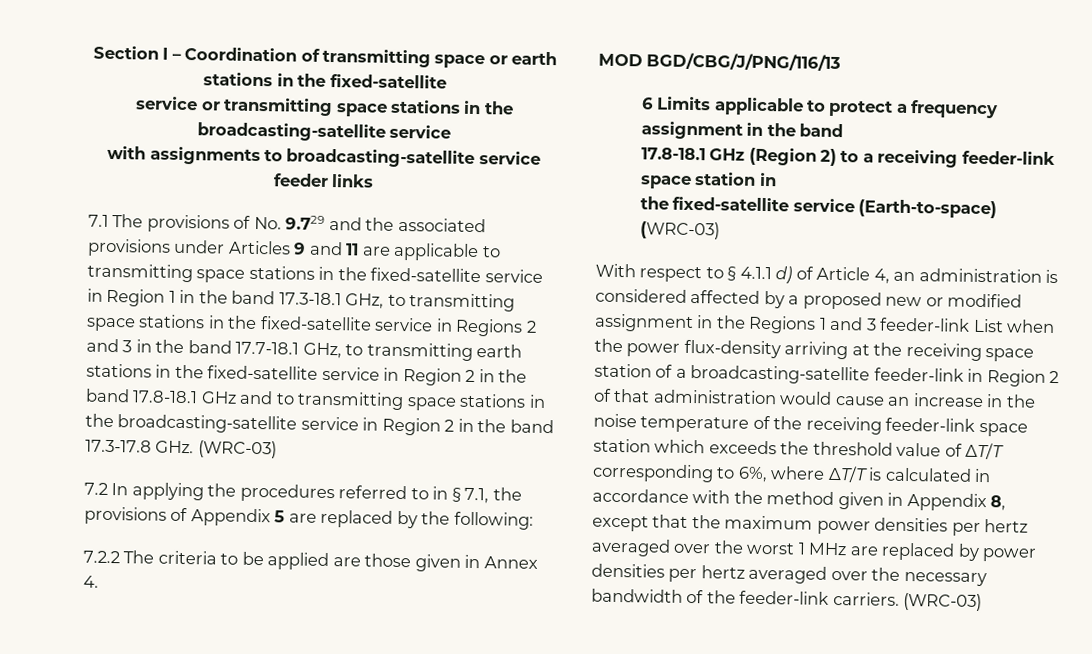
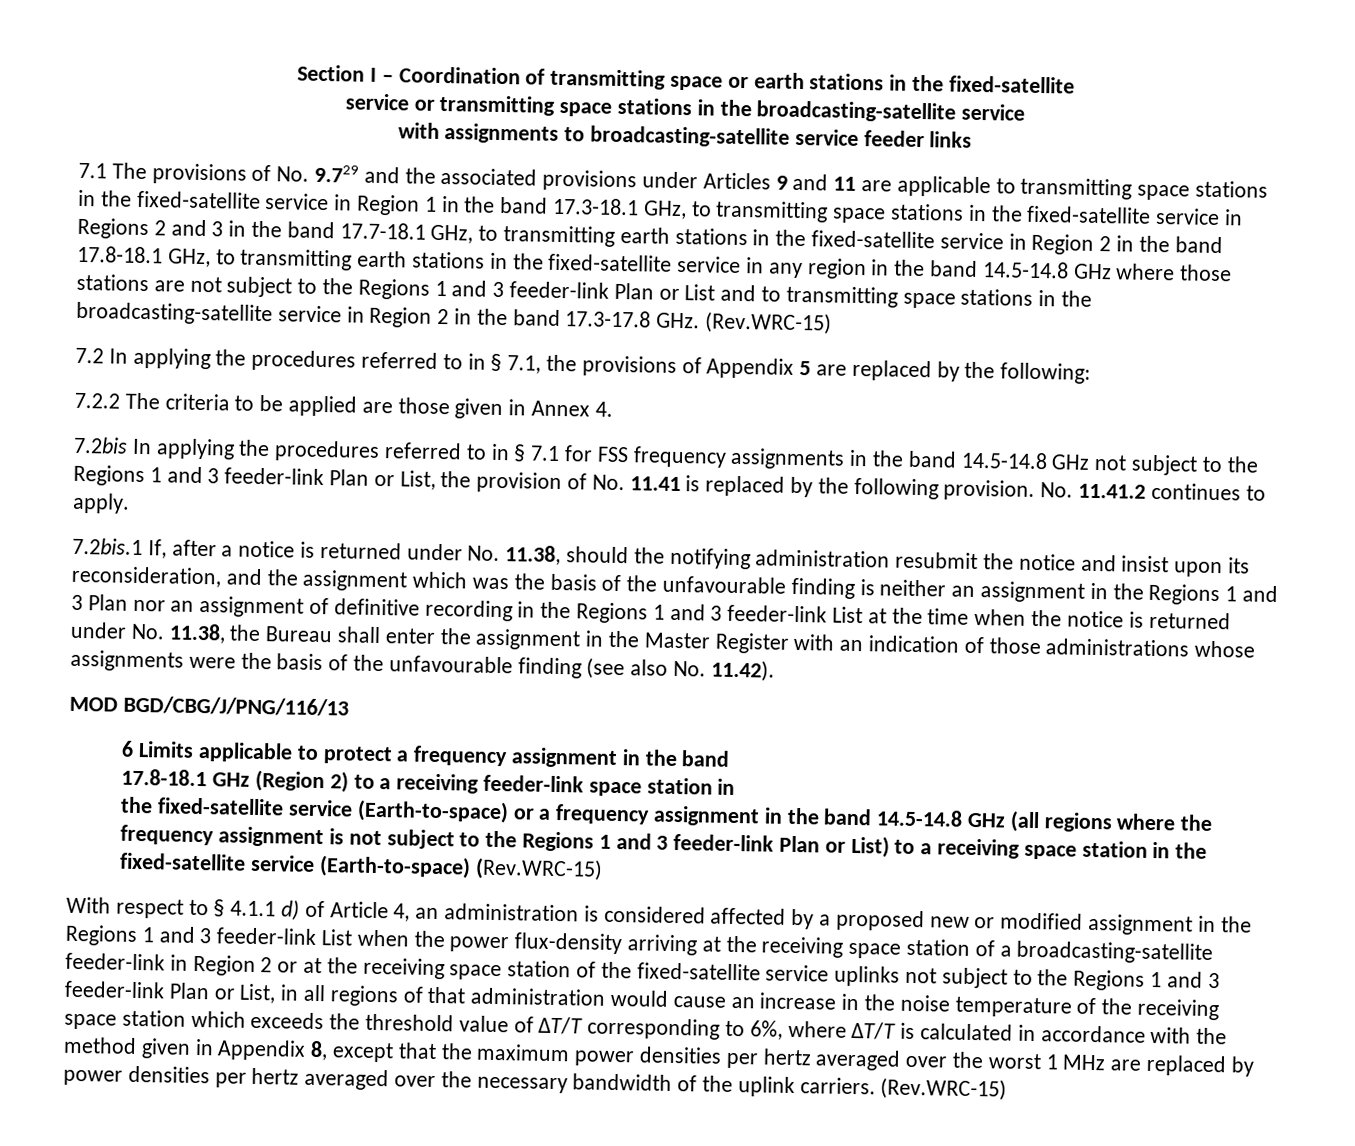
- 7.1 The provisions of No. 9.729 and the associated provisions under Articles 9 and 11 are applicable to transmitting space stations in the fixed-satellite service in Region 1 in the band 17.3-18.1 GHz, to transmitting space stations in the fixed-satellite service in Regions 2 and 3 in the band 17.7-18.1 GHz, to transmitting earth stations in the fixed-satellite service in Region 2 in the band 17.8-18.1 GHz and to transmitting space stations in the broadcasting-satellite service in Region 2 in the band 17.3-17.8 GHz. (WRC-03)
+ 7.1 The provisions of No. 9.729 and the associated provisions under Articles 9 and 11 are applicable to transmitting space stations in the fixed-satellite service in Region 1 in the band 17.3-18.1 GHz, to transmitting space stations in the fixed-satellite service in Regions 2 and 3 in the band 17.7-18.1 GHz, to transmitting earth stations in the fixed-satellite service in Region 2 in the band 17.8-18.1 GHz, to transmitting earth stations in the fixed-satellite service in any region in the band 14.5-14.8 GHz where those stations are not subject to the Regions 1 and 3 feeder-link Plan or List and to transmitting space stations in the broadcasting-satellite service in Region 2 in the band 17.3-17.8 GHz. (Rev.WRC-15)
+ 7.2bis In applying the procedures referred to in § 7.1 for FSS frequency assignments in the band 14.5-14.8 GHz not subject to the Regions 1 and 3 feeder-link Plan or List, the provision of No. 11.41 is replaced by the following provision. No. 11.41.2 continues to apply.
+ 7.2bis.1 If, after a notice is returned under No. 11.38, should the notifying administration resubmit the notice and insist upon its reconsideration, and the assignment which was the basis of the unfavourable finding is neither an assignment in the Regions 1 and 3 Plan nor an assignment of definitive recording in the Regions 1 and 3 feeder-link List at the time when the notice is returned under No. 11.38, the Bureau shall enter the assignment in the Master Register with an indication of those administrations whose assignments were the basis of the unfavourable finding (see also No. 11.42).
- the fixed-satellite service (Earth-to-space) (WRC-03)
+ the fixed-satellite service (Earth-to-space) or a frequency assignment in the band 14.5-14.8 GHz (all regions where the frequency assignment is not subject to the Regions 1 and 3 feeder-link Plan or List) to a receiving space station in the fixed-satellite service (Earth-to-space) (Rev.WRC-15)
- With respect to § 4.1.1 d) of Article 4, an administration is considered affected by a proposed new or modified assignment in the Regions 1 and 3 feeder-link List when the power flux-density arriving at the receiving space station of a broadcasting-satellite feeder-link in Region 2 of that administration would cause an increase in the noise temperature of the receiving feeder-link space station which exceeds the threshold value of ΔT/T corresponding to 6%, where ΔT/T is calculated in accordance with the method given in Appendix 8, except that the maximum power densities per hertz averaged over the worst 1 MHz are replaced by power densities per hertz averaged over the necessary bandwidth of the feeder-link carriers. (WRC-03)
+ With respect to § 4.1.1 d) of Article 4, an administration is considered affected by a proposed new or modified assignment in the Regions 1 and 3 feeder-link List when the power flux-density arriving at the receiving space station of a broadcasting-satellite feeder-link in Region 2 or at the receiving space station of the fixed-satellite service uplinks not subject to the Regions 1 and 3 feeder-link Plan or List, in all regions of that administration would cause an increase in the noise temperature of the receiving space station which exceeds the threshold value of ΔT/T corresponding to 6%, where ΔT/T is calculated in accordance with the method given in Appendix 8, except that the maximum power densities per hertz averaged over the worst 1 MHz are replaced by power densities per hertz averaged over the necessary bandwidth of the uplink carriers. (Rev.WRC-15)

